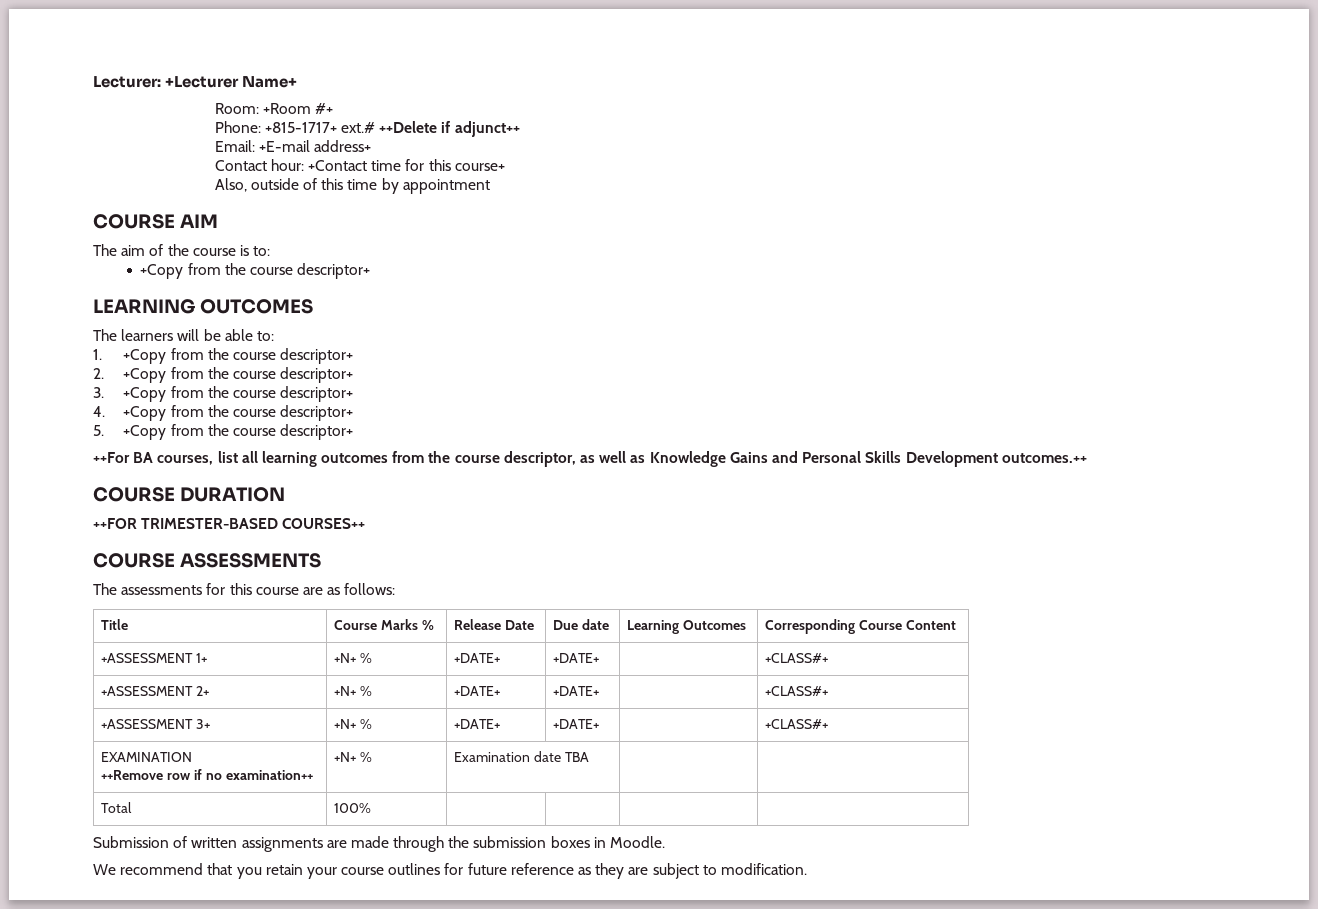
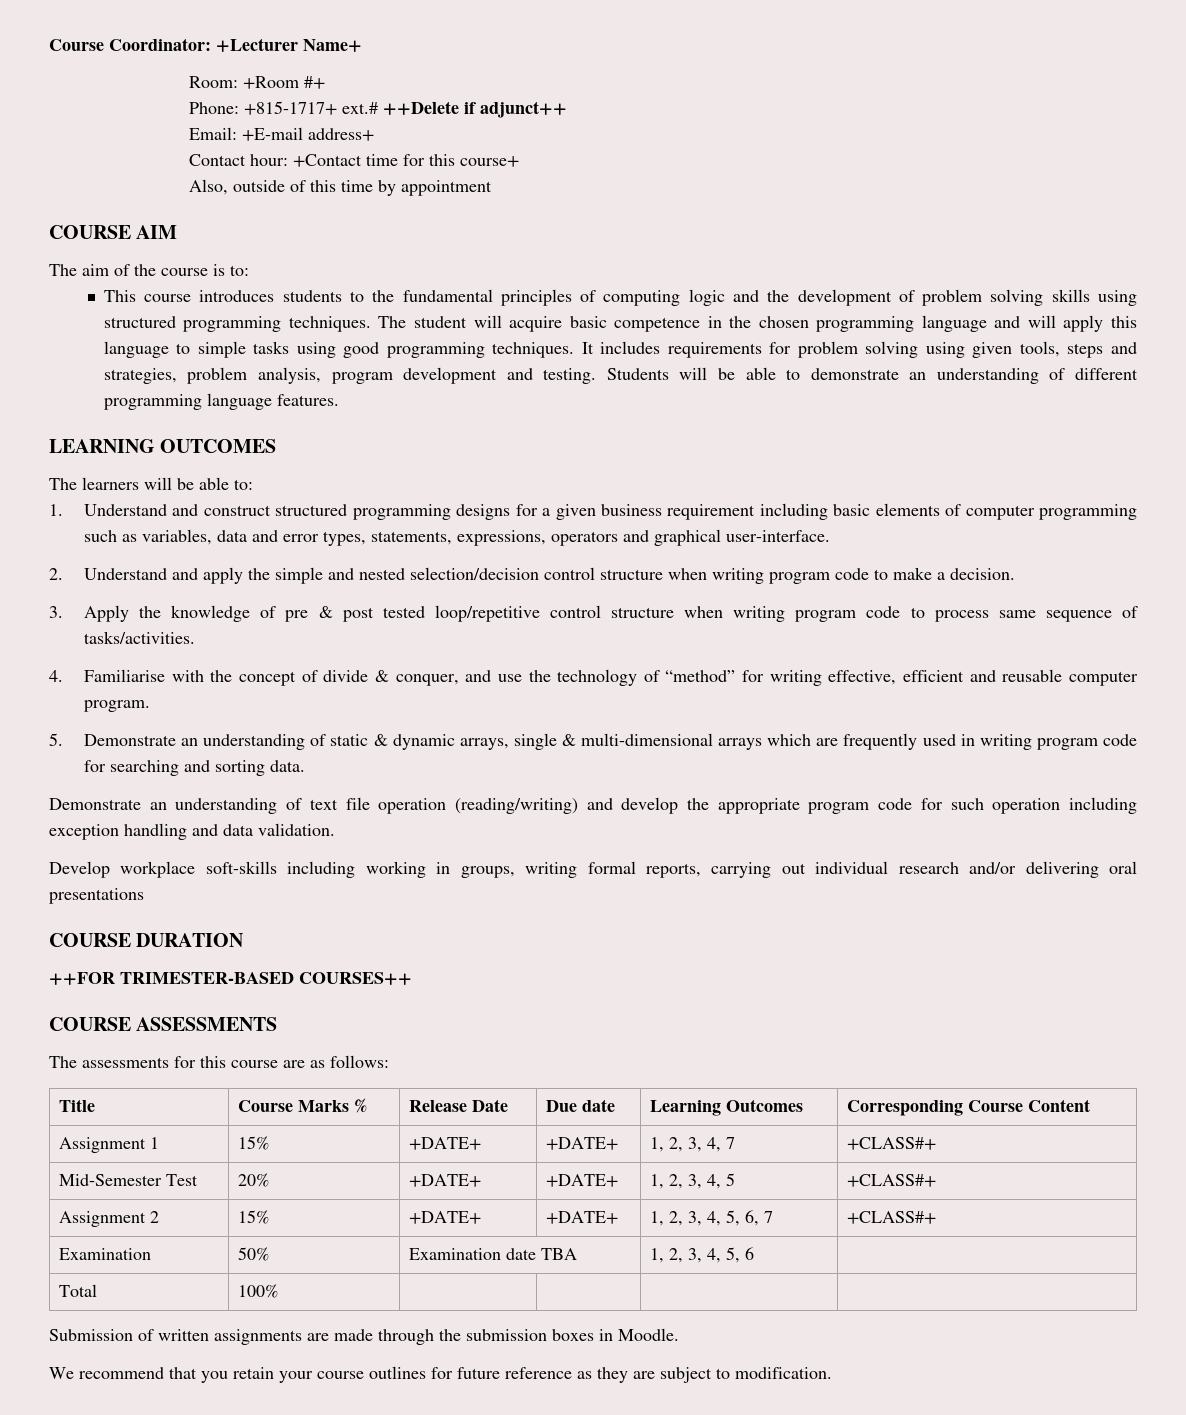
- Lecturer: +Lecturer Name+
+ Course Coordinator: +Lecturer Name+
  The aim of the course is to:
- +Copy from the course descriptor+
+ This course introduces students to the fundamental principles of computing logic and the development of problem solving skills using structured programming techniques. The student will acquire basic competence in the chosen programming language and will apply this language to simple tasks using good programming techniques. It includes requirements for problem solving using given tools, steps and strategies, problem analysis, program development and testing. Students will be able to demonstrate an understanding of different programming language features.
- 1. +Copy from the course descriptor+
- 2. +Copy from the course descriptor+
- 3. +Copy from the course descriptor+
- 4. +Copy from the course descriptor+
- 5. +Copy from the course descriptor+
- ++For BA courses, list all learning outcomes from the course descriptor, as well as Knowledge Gains and Personal Skills Development outcomes.++
+ 1. Understand and construct structured programming designs for a given business requirement including basic elements of computer programming such as variables, data and error types, statements, expressions, operators and graphical user-interface.
+ 2. Understand and apply the simple and nested selection/decision control structure when writing program code to make a decision.
+ 3. Apply the knowledge of pre & post tested loop/repetitive control structure when writing program code to process same sequence of tasks/activities.
+ 4. Familiarise with the concept of divide & conquer, and use the technology of “method” for writing effective, efficient and reusable computer program.
+ 5. Demonstrate an understanding of static & dynamic arrays, single & multi-dimensional arrays which are frequently used in writing program code for searching and sorting data.
+ Demonstrate an understanding of text file operation (reading/writing) and develop the appropriate program code for such operation including exception handling and data validation.
+ Develop workplace soft-skills including working in groups, writing formal reports, carrying out individual research and/or delivering oral presentations
- +ASSESSMENT 1+ | +N+ % | +DATE+ | +DATE+ | | +CLASS#+
- +ASSESSMENT 2+ | +N+ % | +DATE+ | +DATE+ | | +CLASS#+
- +ASSESSMENT 3+ | +N+ % | +DATE+ | +DATE+ | | +CLASS#+
- EXAMINATION
- ++Remove row if no examination++ | +N+ % | Examination date TBA | |
+ Assignment 1 | 15% | +DATE+ | +DATE+ | 1, 2, 3, 4, 7 | +CLASS#+
+ Mid-Semester Test | 20% | +DATE+ | +DATE+ | 1, 2, 3, 4, 5 | +CLASS#+
+ Assignment 2 | 15% | +DATE+ | +DATE+ | 1, 2, 3, 4, 5, 6, 7 | +CLASS#+
+ Examination | 50% | Examination date TBA | 1, 2, 3, 4, 5, 6 |

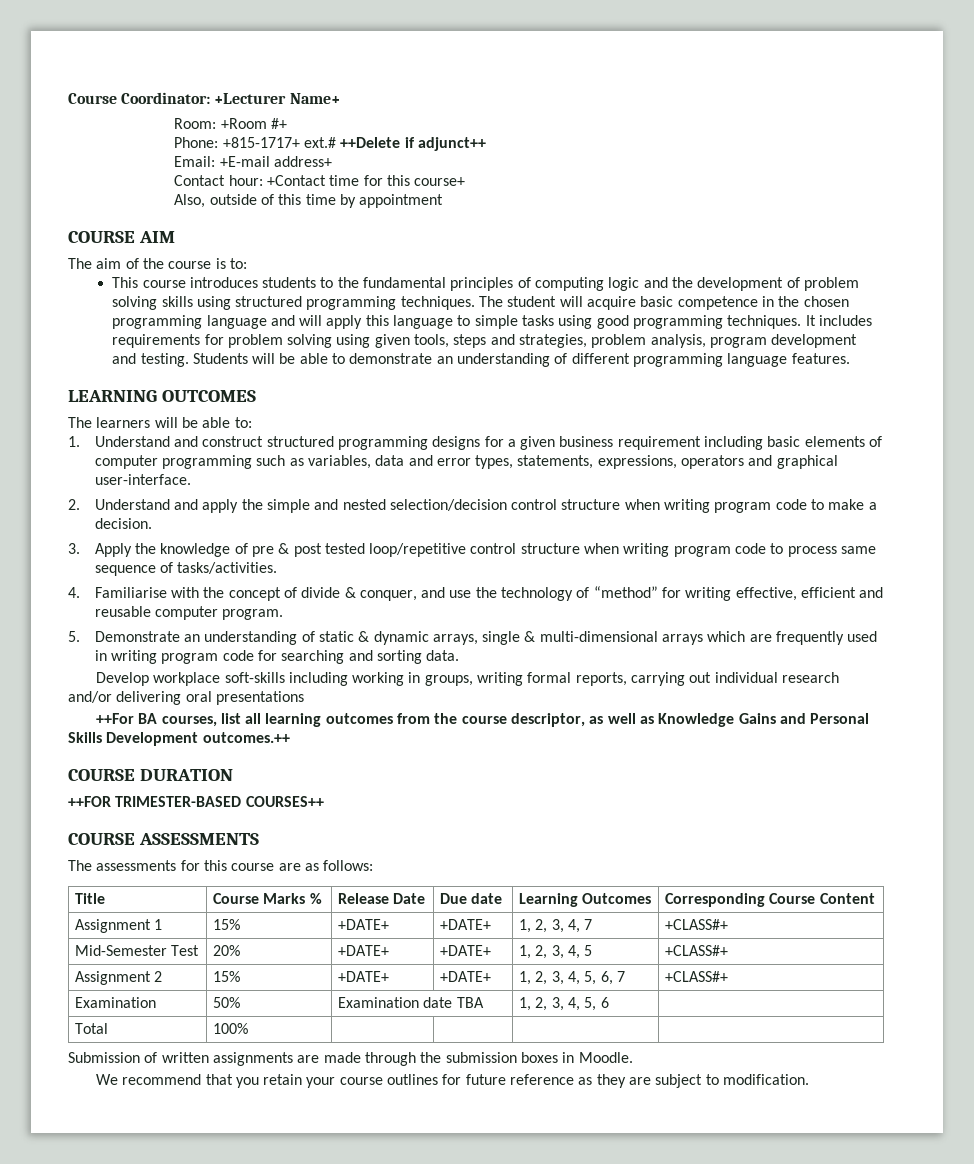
- Demonstrate an understanding of text file operation (reading/writing) and develop the appropriate program code for such operation including exception handling and data validation.
+ ++For BA courses, list all learning outcomes from the course descriptor, as well as Knowledge Gains and Personal Skills Development outcomes.++

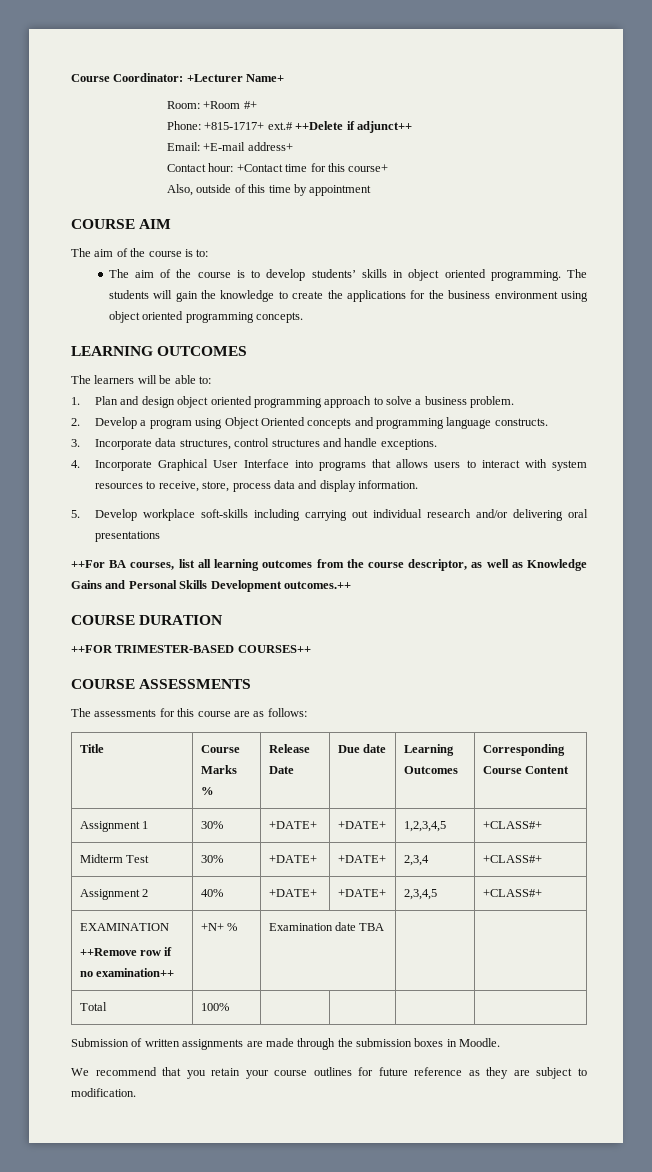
- This course introduces students to the fundamental principles of computing logic and the development of problem solving skills using structured programming techniques. The student will acquire basic competence in the chosen programming language and will apply this language to simple tasks using good programming techniques. It includes requirements for problem solving using given tools, steps and strategies, problem analysis, program development and testing. Students will be able to demonstrate an understanding of different programming language features.
+ The aim of the course is to develop students’ skills in object oriented programming. The students will gain the knowledge to create the applications for the business environment using object oriented programming concepts.
- 1. Understand and construct structured programming designs for a given business requirement including basic elements of computer programming such as variables, data and error types, statements, expressions, operators and graphical user-interface.
- 2. Understand and apply the simple and nested selection/decision control structure when writing program code to make a decision.
- 3. Apply the knowledge of pre & post tested loop/repetitive control structure when writing program code to process same sequence of tasks/activities.
- 4. Familiarise with the concept of divide & conquer, and use the technology of “method” for writing effective, efficient and reusable computer program.
- 5. Demonstrate an understanding of static & dynamic arrays, single & multi-dimensional arrays which are frequently used in writing program code for searching and sorting data.
- Develop workplace soft-skills including working in groups, writing formal reports, carrying out individual research and/or delivering oral presentations
+ 1. Plan and design object oriented programming approach to solve a business problem.
+ 2. Develop a program using Object Oriented concepts and programming language constructs.
+ 3. Incorporate data structures, control structures and handle exceptions.
+ 4. Incorporate Graphical User Interface into programs that allows users to interact with system resources to receive, store, process data and display information.
+ 5. Develop workplace soft-skills including carrying out individual research and/or delivering oral presentations
- Assignment 1 | 15% | +DATE+ | +DATE+ | 1, 2, 3, 4, 7 | +CLASS#+
- Mid-Semester Test | 20% | +DATE+ | +DATE+ | 1, 2, 3, 4, 5 | +CLASS#+
+ Assignment 1 | 30% | +DATE+ | +DATE+ | 1,2,3,4,5 | +CLASS#+
+ Midterm Test | 30% | +DATE+ | +DATE+ | 2,3,4 | +CLASS#+
- Assignment 2 | 15% | +DATE+ | +DATE+ | 1, 2, 3, 4, 5, 6, 7 | +CLASS#+
- Examination | 50% | Examination date TBA | 1, 2, 3, 4, 5, 6 |
+ Assignment 2 | 40% | +DATE+ | +DATE+ | 2,3,4,5 | +CLASS#+
+ EXAMINATION
+ ++Remove row if no examination++ | +N+ % | Examination date TBA | |

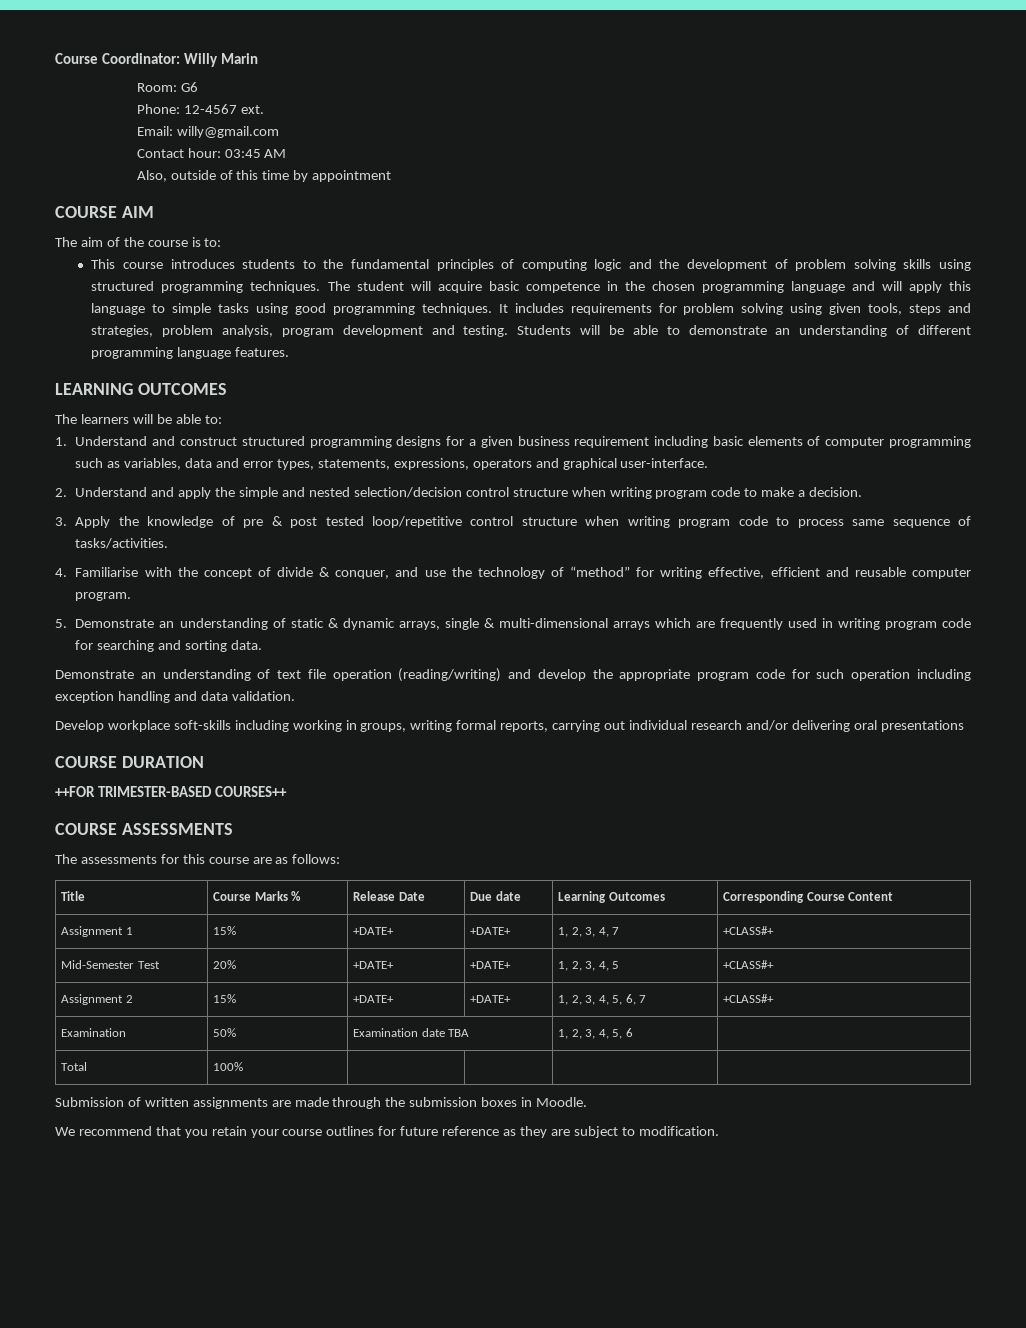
- Course Coordinator: +Lecturer Name+
+ Course Coordinator: Willy Marin
- Room: +Room #+
+ Room: G6
- Phone: +815-1717+ ext.# ++Delete if adjunct++
+ Phone: 12-4567 ext.
- Email: +E-mail address+
+ Email: willy@gmail.com
- Contact hour: +Contact time for this course+
+ Contact hour: 03:45 AM
- The aim of the course is to develop students’ skills in object oriented programming. The students will gain the knowledge to create the applications for the business environment using object oriented programming concepts.
+ This course introduces students to the fundamental principles of computing logic and the development of problem solving skills using structured programming techniques. The student will acquire basic competence in the chosen programming language and will apply this language to simple tasks using good programming techniques. It includes requirements for problem solving using given tools, steps and strategies, problem analysis, program development and testing. Students will be able to demonstrate an understanding of different programming language features.
- 1. Plan and design object oriented programming approach to solve a business problem.
- 2. Develop a program using Object Oriented concepts and programming language constructs.
- 3. Incorporate data structures, control structures and handle exceptions.
- 4. Incorporate Graphical User Interface into programs that allows users to interact with system resources to receive, store, process data and display information.
- 5. Develop workplace soft-skills including carrying out individual research and/or delivering oral presentations
+ 1. Understand and construct structured programming designs for a given business requirement including basic elements of computer programming such as variables, data and error types, statements, expressions, operators and graphical user-interface.
+ 2. Understand and apply the simple and nested selection/decision control structure when writing program code to make a decision.
+ 3. Apply the knowledge of pre & post tested loop/repetitive control structure when writing program code to process same sequence of tasks/activities.
+ 4. Familiarise with the concept of divide & conquer, and use the technology of “method” for writing effective, efficient and reusable computer program.
+ 5. Demonstrate an understanding of static & dynamic arrays, single & multi-dimensional arrays which are frequently used in writing program code for searching and sorting data.
+ Demonstrate an understanding of text file operation (reading/writing) and develop the appropriate program code for such operation including exception handling and data validation.
+ Develop workplace soft-skills including working in groups, writing formal reports, carrying out individual research and/or delivering oral presentations
- ++For BA courses, list all learning outcomes from the course descriptor, as well as Knowledge Gains and Personal Skills Development outcomes.++
- Assignment 1 | 30% | +DATE+ | +DATE+ | 1,2,3,4,5 | +CLASS#+
- Midterm Test | 30% | +DATE+ | +DATE+ | 2,3,4 | +CLASS#+
+ Assignment 1 | 15% | +DATE+ | +DATE+ | 1, 2, 3, 4, 7 | +CLASS#+
+ Mid-Semester Test | 20% | +DATE+ | +DATE+ | 1, 2, 3, 4, 5 | +CLASS#+
- Assignment 2 | 40% | +DATE+ | +DATE+ | 2,3,4,5 | +CLASS#+
- EXAMINATION
- ++Remove row if no examination++ | +N+ % | Examination date TBA | |
+ Assignment 2 | 15% | +DATE+ | +DATE+ | 1, 2, 3, 4, 5, 6, 7 | +CLASS#+
+ Examination | 50% | Examination date TBA | 1, 2, 3, 4, 5, 6 |

